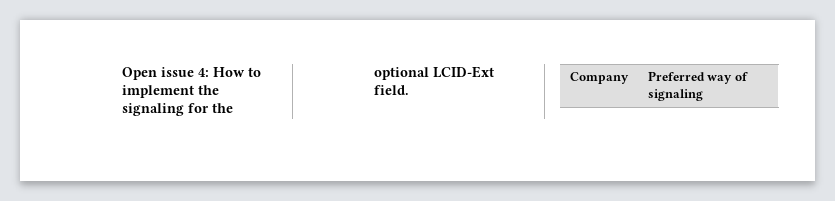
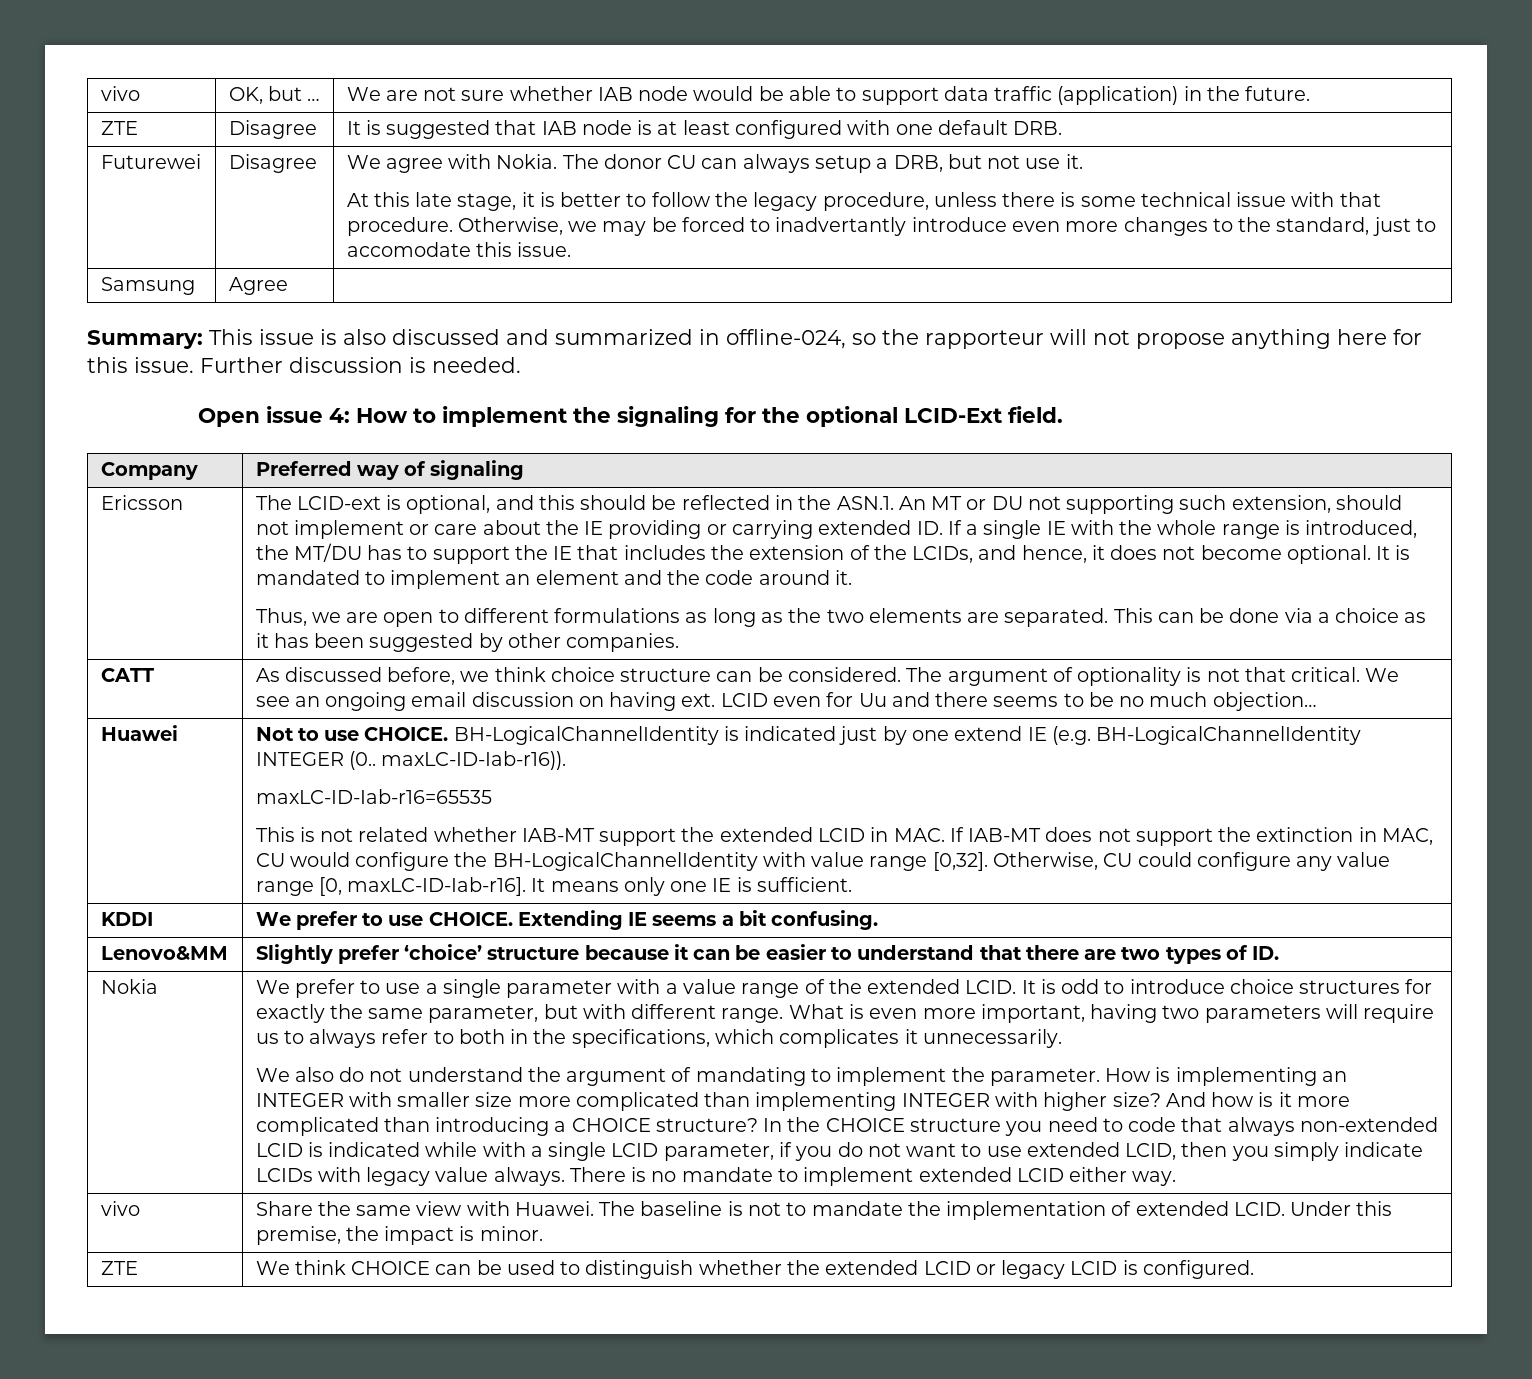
+ vivo | OK, but … | We are not sure whether IAB node would be able to support data traffic (application) in the future.
+ ZTE | Disagree | It is suggested that IAB node is at least configured with one default DRB.
+ Futurewei | Disagree | We agree with Nokia. The donor CU can always setup a DRB, but not use it.
+ At this late stage, it is better to follow the legacy procedure, unless there is some technical issue with that procedure. Otherwise, we may be forced to inadvertantly introduce even more changes to the standard, just to accomodate this issue.
+ Samsung | Agree |
+ Summary: This issue is also discussed and summarized in offline-024, so the rapporteur will not propose anything here for this issue. Further discussion is needed.
+ Ericsson | The LCID-ext is optional, and this should be reflected in the ASN.1. An MT or DU not supporting such extension, should not implement or care about the IE providing or carrying extended ID. If a single IE with the whole range is introduced, the MT/DU has to support the IE that includes the extension of the LCIDs, and hence, it does not become optional. It is mandated to implement an element and the code around it.
+ Thus, we are open to different formulations as long as the two elements are separated. This can be done via a choice as it has been suggested by other companies.
+ CATT | As discussed before, we think choice structure can be considered. The argument of optionality is not that critical. We see an ongoing email discussion on having ext. LCID even for Uu and there seems to be no much objection…
+ Huawei | Not to use CHOICE. BH-LogicalChannelIdentity is indicated just by one extend IE (e.g. BH-LogicalChannelIdentity INTEGER (0.. maxLC-ID-Iab-r16)).
+ maxLC-ID-Iab-r16=65535
+ This is not related whether IAB-MT support the extended LCID in MAC. If IAB-MT does not support the extinction in MAC, CU would configure the BH-LogicalChannelIdentity with value range [0,32]. Otherwise, CU could configure any value range [0, maxLC-ID-Iab-r16]. It means only one IE is sufficient.
+ KDDI | We prefer to use CHOICE. Extending IE seems a bit confusing.
+ Lenovo&MM | Slightly prefer ‘choice’ structure because it can be easier to understand that there are two types of ID.
+ Nokia | We prefer to use a single parameter with a value range of the extended LCID. It is odd to introduce choice structures for exactly the same parameter, but with different range. What is even more important, having two parameters will require us to always refer to both in the specifications, which complicates it unnecessarily.
+ We also do not understand the argument of mandating to implement the parameter. How is implementing an INTEGER with smaller size more complicated than implementing INTEGER with higher size? And how is it more complicated than introducing a CHOICE structure? In the CHOICE structure you need to code that always non-extended LCID is indicated while with a single LCID parameter, if you do not want to use extended LCID, then you simply indicate LCIDs with legacy value always. There is no mandate to implement extended LCID either way.
+ vivo | Share the same view with Huawei. The baseline is not to mandate the implementation of extended LCID. Under this premise, the impact is minor.
+ ZTE | We think CHOICE can be used to distinguish whether the extended LCID or legacy LCID is configured.

